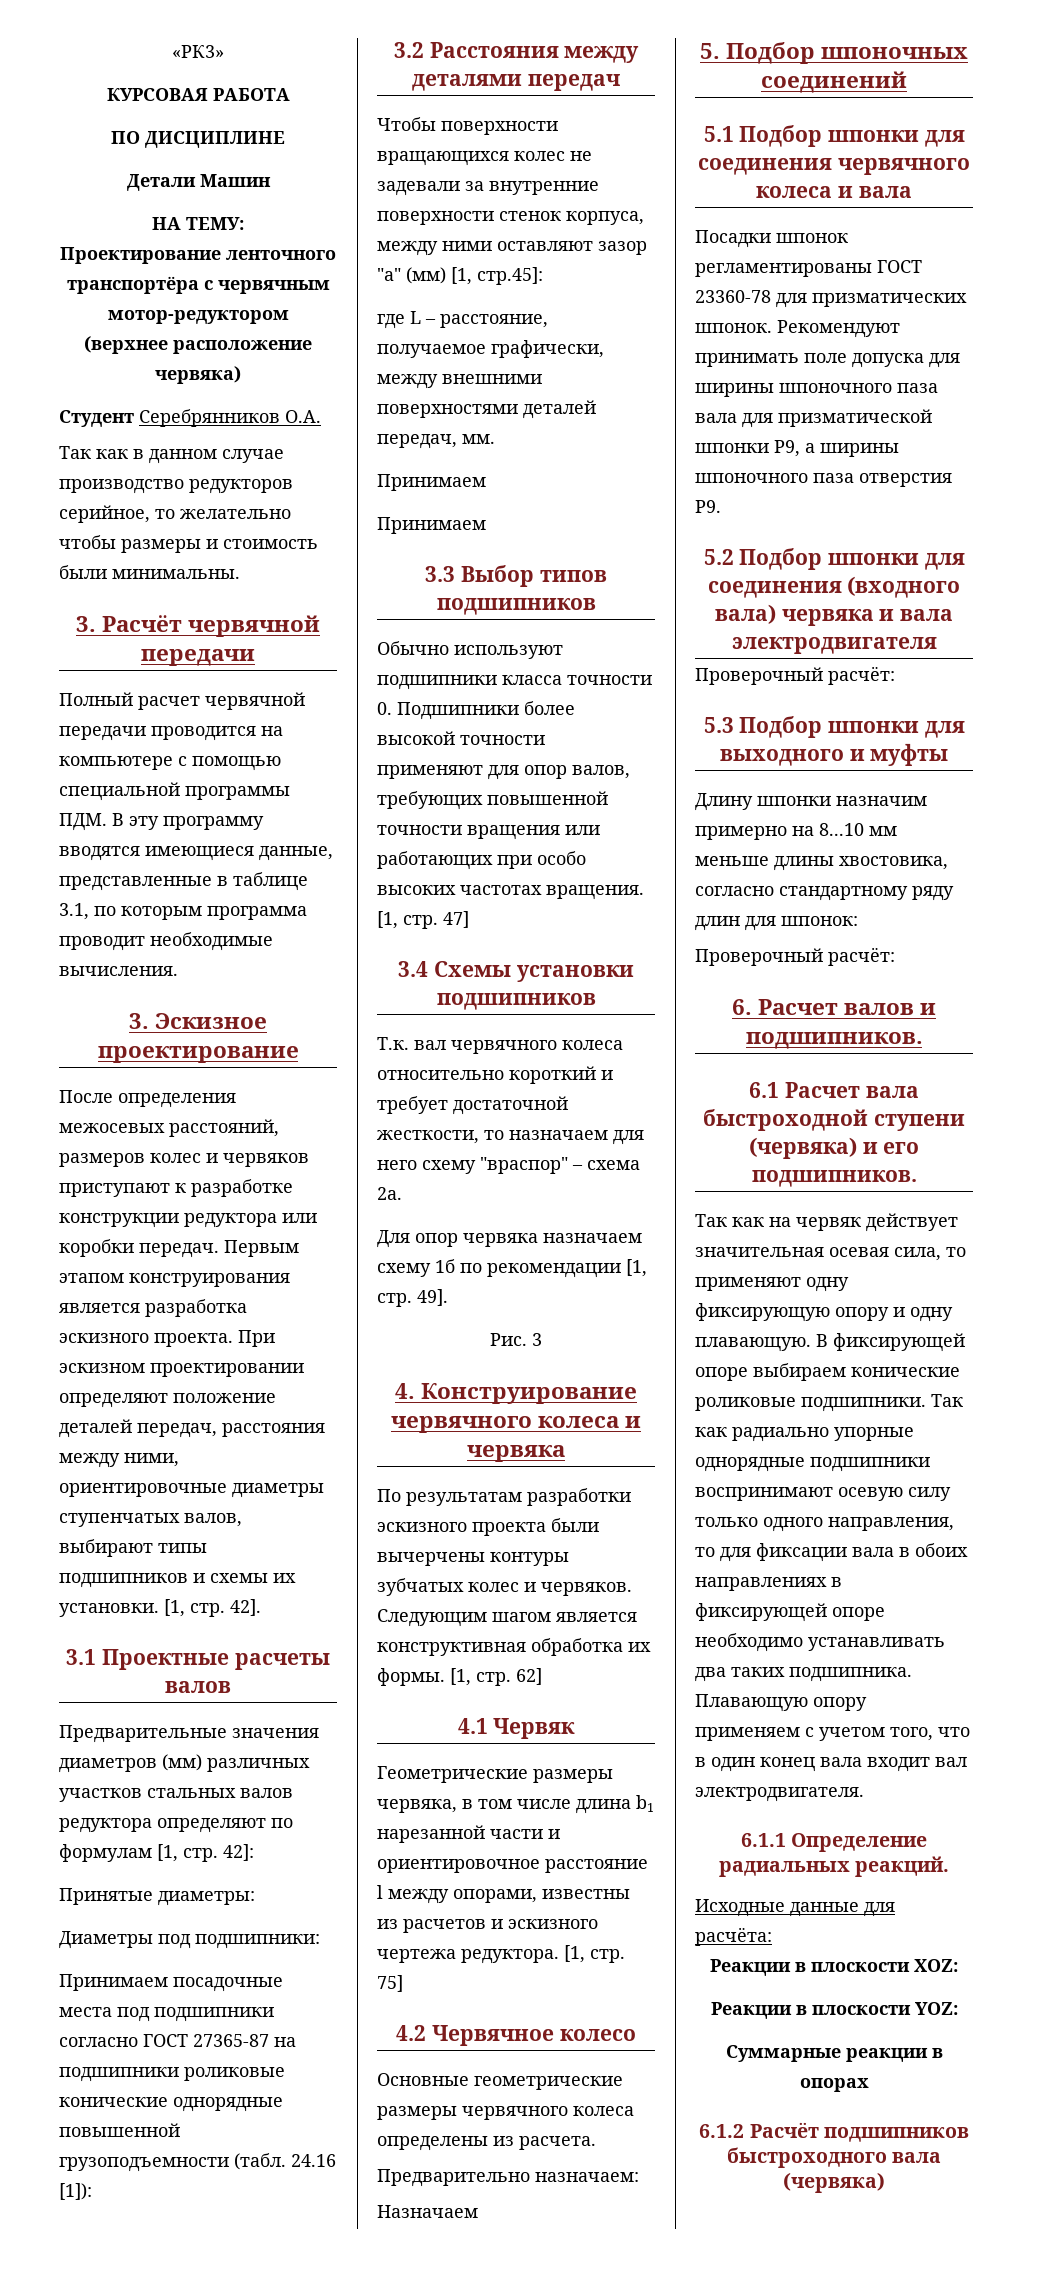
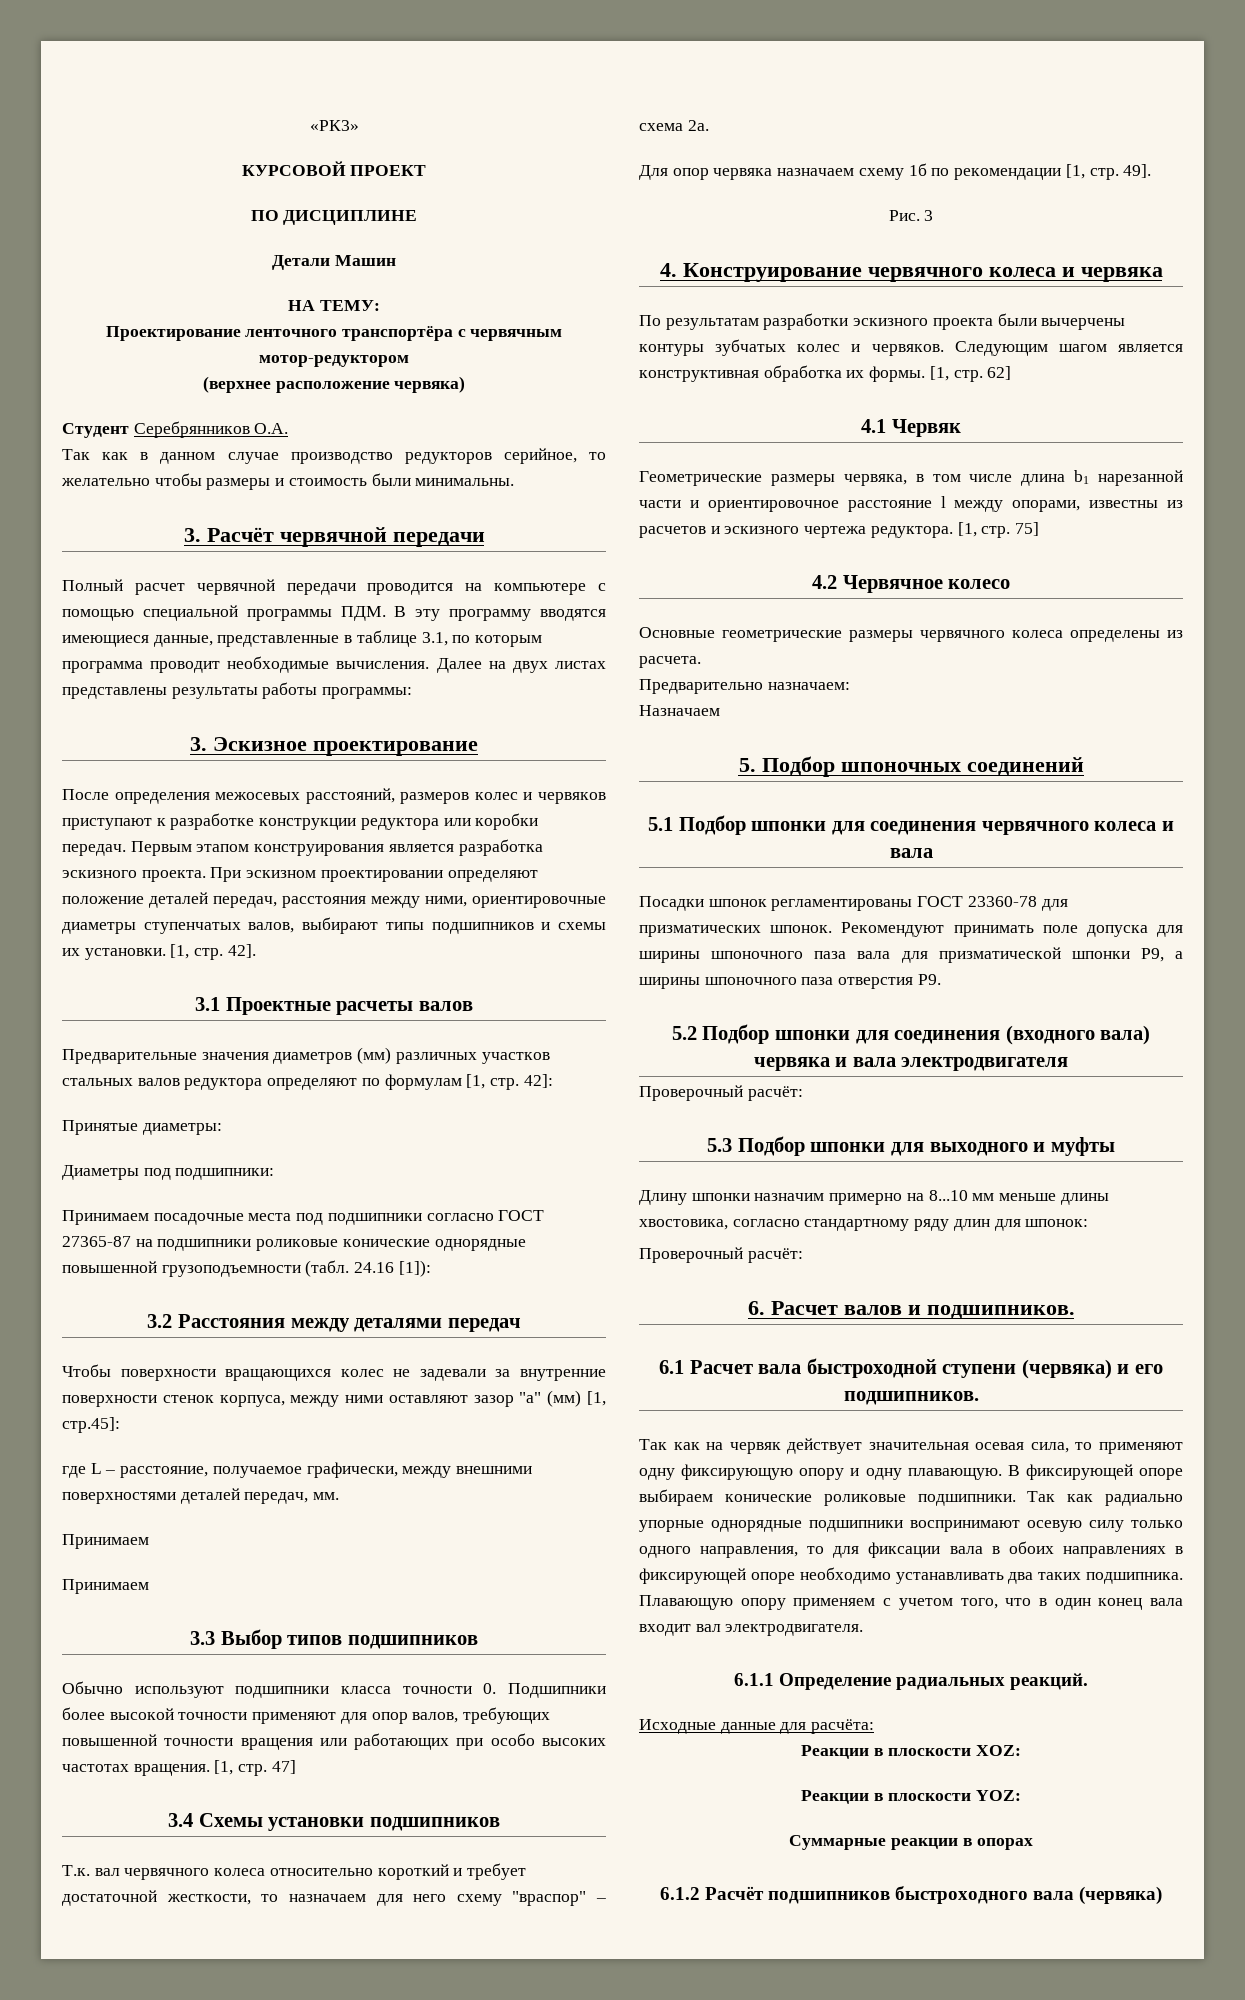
- КУРСОВАЯ РАБОТА
+ КУРСОВОЙ ПРОЕКТ
+ Далее на двух листах представлены результаты работы программы:

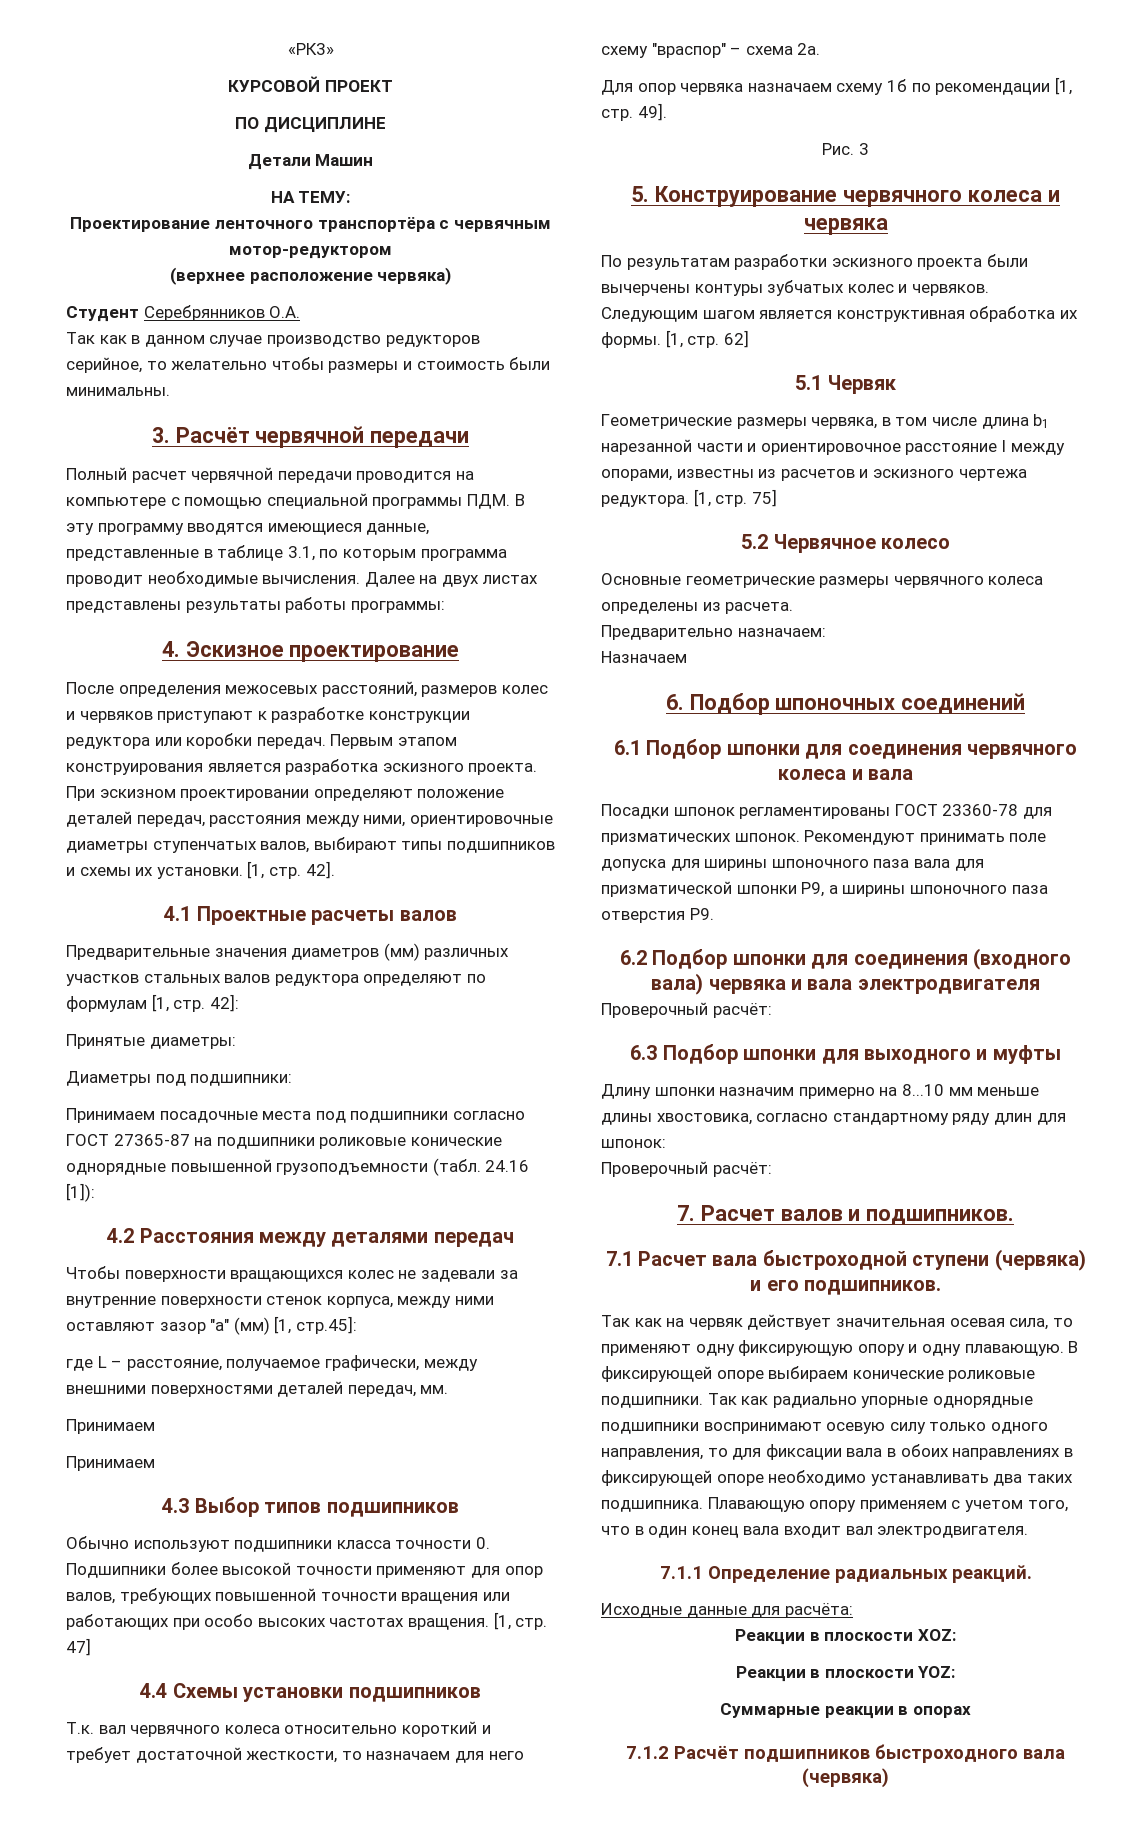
- 3. Эскизное проектирование
+ 4. Эскизное проектирование
- 3.1 Проектные расчеты валов
+ 4.1 Проектные расчеты валов
- 3.2 Расстояния между деталями передач
+ 4.2 Расстояния между деталями передач
- 3.3 Выбор типов подшипников
+ 4.3 Выбор типов подшипников
- 3.4 Схемы установки подшипников
+ 4.4 Схемы установки подшипников
- 4. Конструирование червячного колеса и червяка
+ 5. Конструирование червячного колеса и червяка
- 4.1 Червяк
+ 5.1 Червяк
- 4.2 Червячное колесо
+ 5.2 Червячное колесо
- 5. Подбор шпоночных соединений
+ 6. Подбор шпоночных соединений
- 5.1 Подбор шпонки для соединения червячного колеса и вала
+ 6.1 Подбор шпонки для соединения червячного колеса и вала
- 5.2 Подбор шпонки для соединения (входного вала) червяка и вала электродвигателя
+ 6.2 Подбор шпонки для соединения (входного вала) червяка и вала электродвигателя
- 5.3 Подбор шпонки для выходного и муфты
+ 6.3 Подбор шпонки для выходного и муфты
- 6. Расчет валов и подшипников.
+ 7. Расчет валов и подшипников.
- 6.1 Расчет вала быстроходной ступени (червяка) и его подшипников.
+ 7.1 Расчет вала быстроходной ступени (червяка) и его подшипников.
- 6.1.1 Определение радиальных реакций.
+ 7.1.1 Определение радиальных реакций.
- 6.1.2 Расчёт подшипников быстроходного вала (червяка)
+ 7.1.2 Расчёт подшипников быстроходного вала (червяка)

